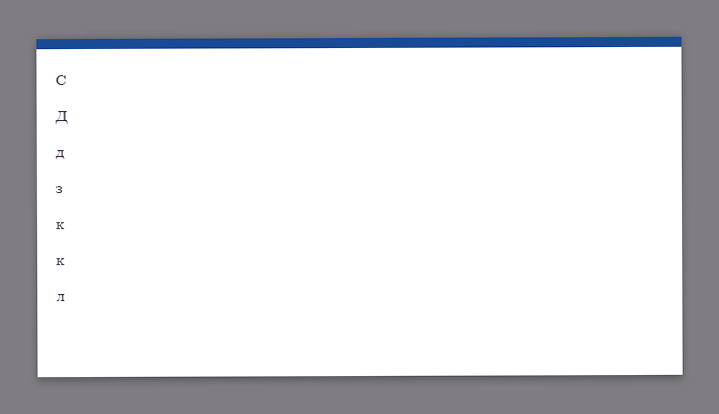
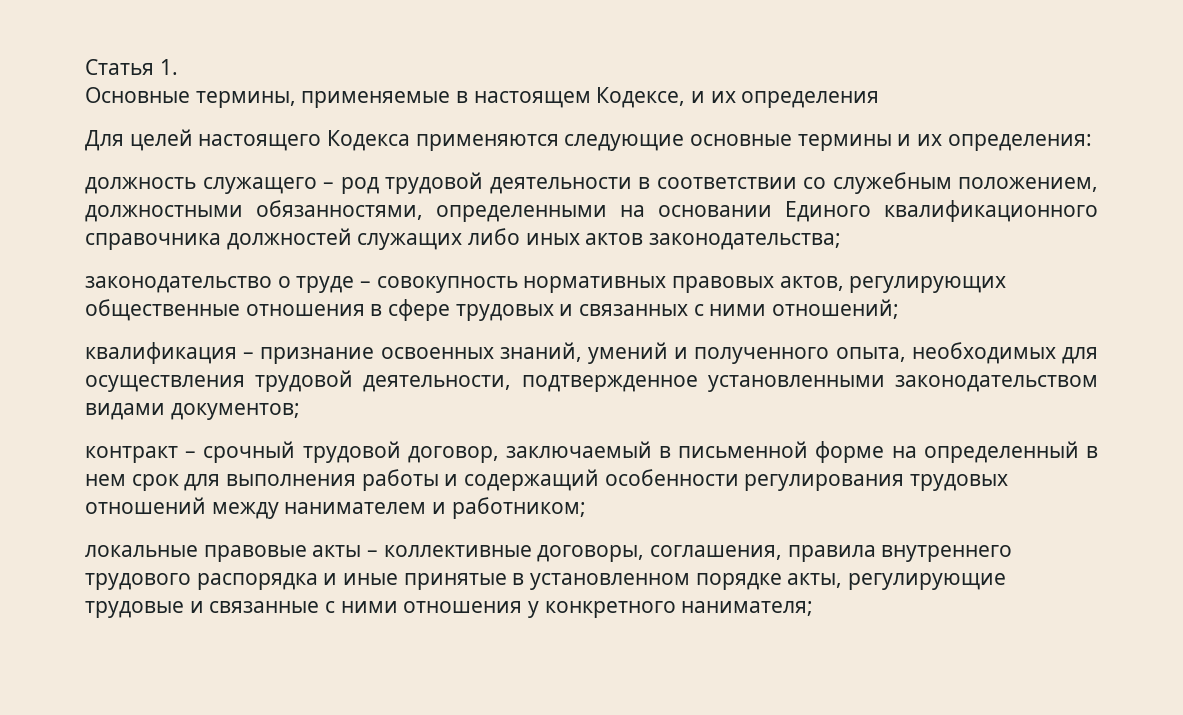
- С
- Д
- д
- з
- к
- к
- л
+ Статья 1.
+ Основные термины, применяемые в настоящем Кодексе, и их определения
+ Для целей настоящего Кодекса применяются следующие основные термины и их определения:
+ должность служащего – род трудовой деятельности в соответствии со служебным положением, должностными обязанностями, определенными на основании Единого квалификационного справочника должностей служащих либо иных актов законодательства;
+ законодательство о труде – совокупность нормативных правовых актов, регулирующих общественные отношения в сфере трудовых и связанных с ними отношений;
+ квалификация – признание освоенных знаний, умений и полученного опыта, необходимых для осуществления трудовой деятельности, подтвержденное установленными законодательством видами документов;
+ контракт – срочный трудовой договор, заключаемый в письменной форме на определенный в нем срок для выполнения работы и содержащий особенности регулирования трудовых отношений между нанимателем и работником;
+ локальные правовые акты – коллективные договоры, соглашения, правила внутреннего трудового распорядка и иные принятые в установленном порядке акты, регулирующие трудовые и связанные с ними отношения у конкретного нанимателя;

